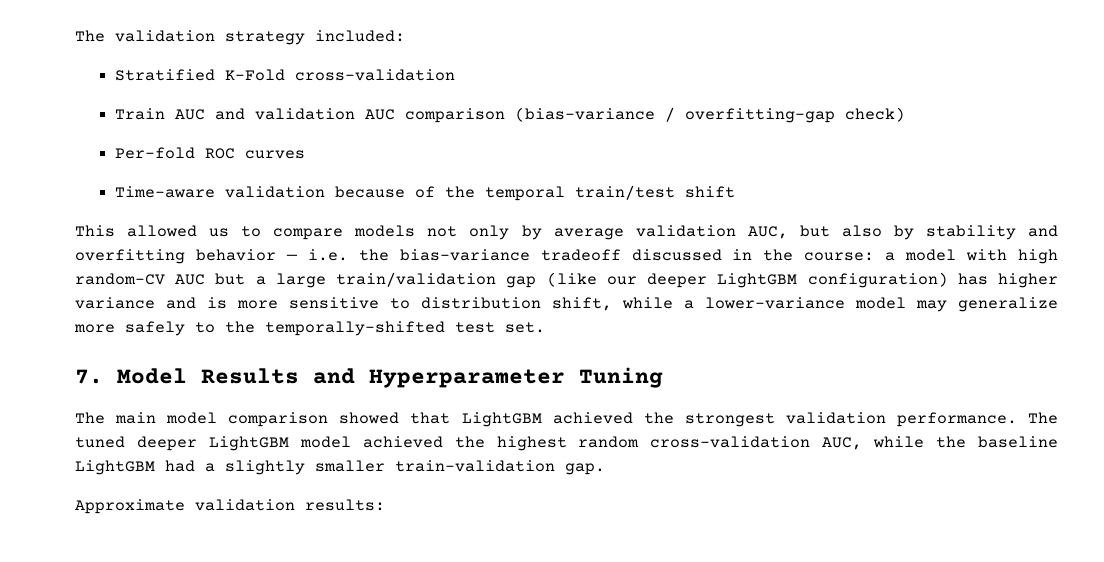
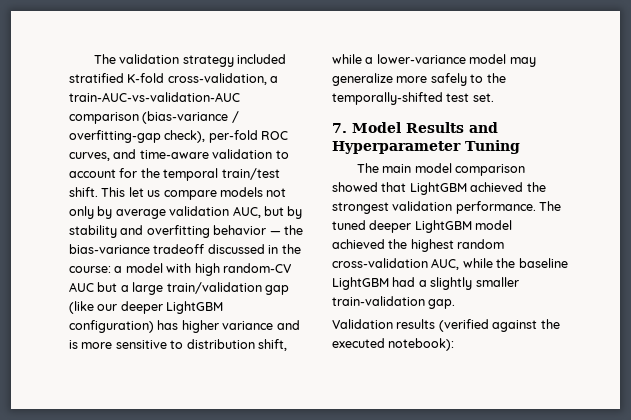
- The validation strategy included:
- Stratified K-Fold cross-validation
- Train AUC and validation AUC comparison (bias-variance / overfitting-gap check)
- Per-fold ROC curves
- Time-aware validation because of the temporal train/test shift
- This allowed us to compare models not only by average validation AUC, but also by stability and overfitting behavior — i.e. the bias-variance tradeoff discussed in the course:
+ The validation strategy included stratified K-fold cross-validation, a train-AUC-vs-validation-AUC comparison (bias-variance / overfitting-gap check), per-fold ROC curves, and time-aware validation to account for the temporal train/test shift. This let us compare models not only by average validation AUC, but by stability and overfitting behavior — the bias-variance tradeoff discussed in the course:
- Approximate validation results:
+ Validation results (verified against the executed notebook):

